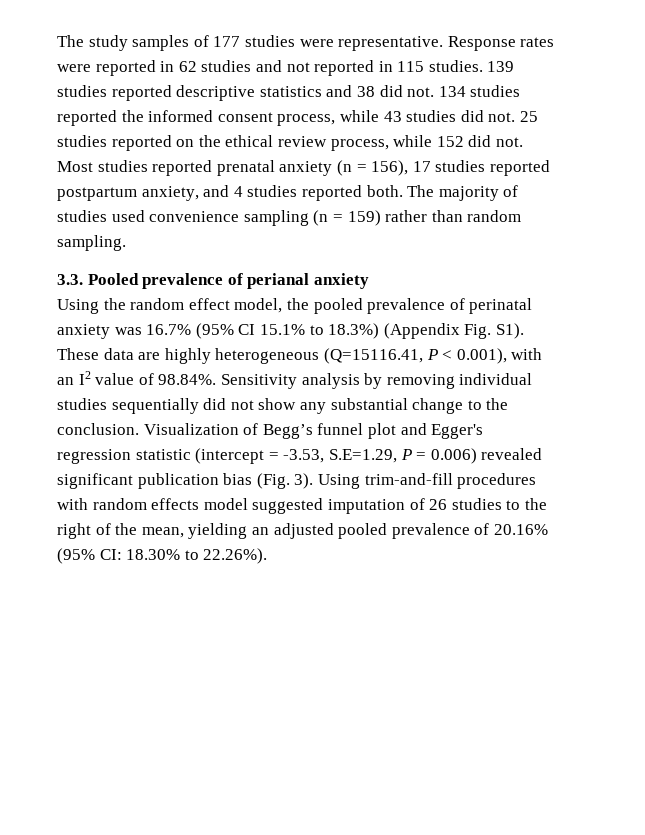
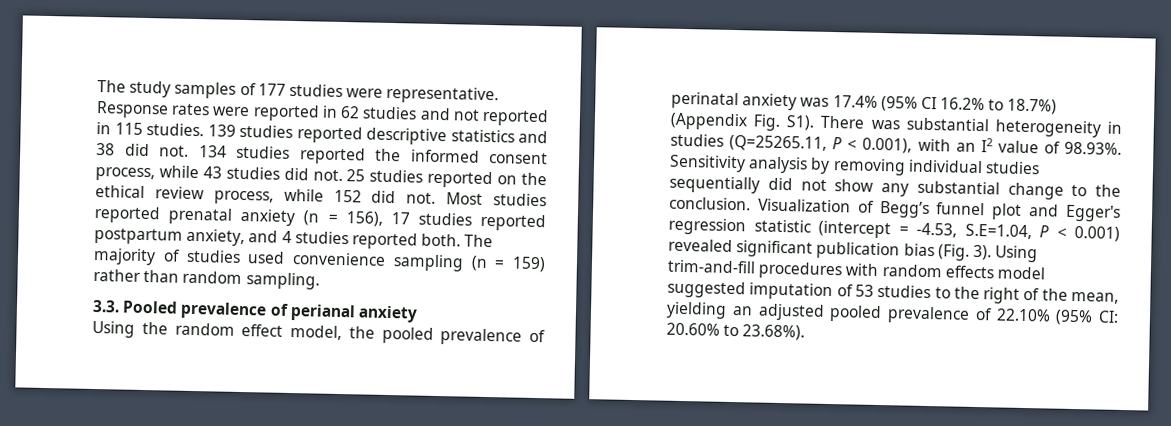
- Using the random effect model, the pooled prevalence of perinatal anxiety was 16.7% (95% CI 15.1% to 18.3%) (Appendix Fig. S1). These data are highly heterogeneous (Q=15116.41, P < 0.001), with an I2 value of 98.84%. Sensitivity analysis by removing individual studies sequentially did not show any substantial change to the conclusion.
+ Using the random effect model, the pooled prevalence of perinatal anxiety was 17.4% (95% CI 16.2% to 18.7%) (Appendix Fig. S1). There was substantial heterogeneity in studies (Q=25265.11, P < 0.001), with an I2 value of 98.93%. Sensitivity analysis by removing individual studies sequentially did not show any substantial change to the conclusion.
- Visualization of Begg’s funnel plot and Egger's regression statistic (intercept = -3.53, S.E=1.29, P = 0.006) revealed significant publication bias (Fig. 3).
+ Visualization of Begg’s funnel plot and Egger's regression statistic (intercept = -4.53, S.E=1.04, P < 0.001) revealed significant publication bias (Fig. 3).
- Using trim-and-fill procedures with random effects model suggested imputation of 26 studies to the right of the mean, yielding an adjusted pooled prevalence of 20.16% (95% CI: 18.30% to 22.26%).
+ Using trim-and-fill procedures with random effects model suggested imputation of 53 studies to the right of the mean, yielding an adjusted pooled prevalence of 22.10% (95% CI: 20.60% to 23.68%).

